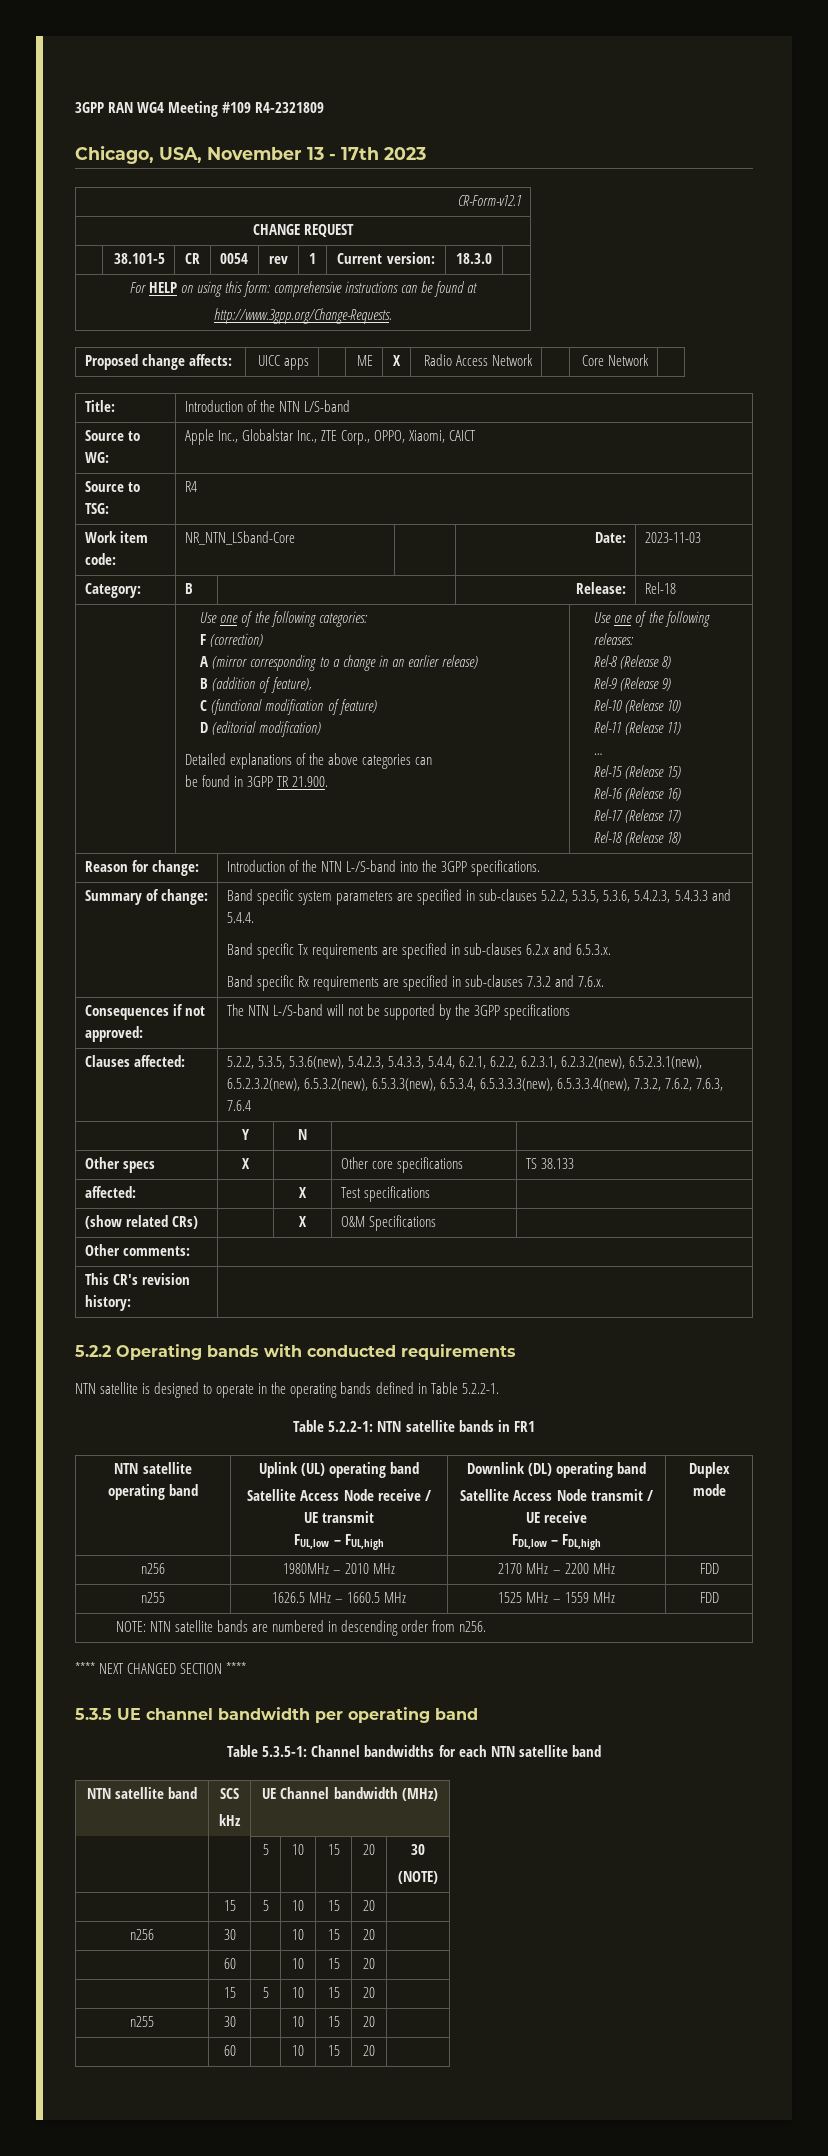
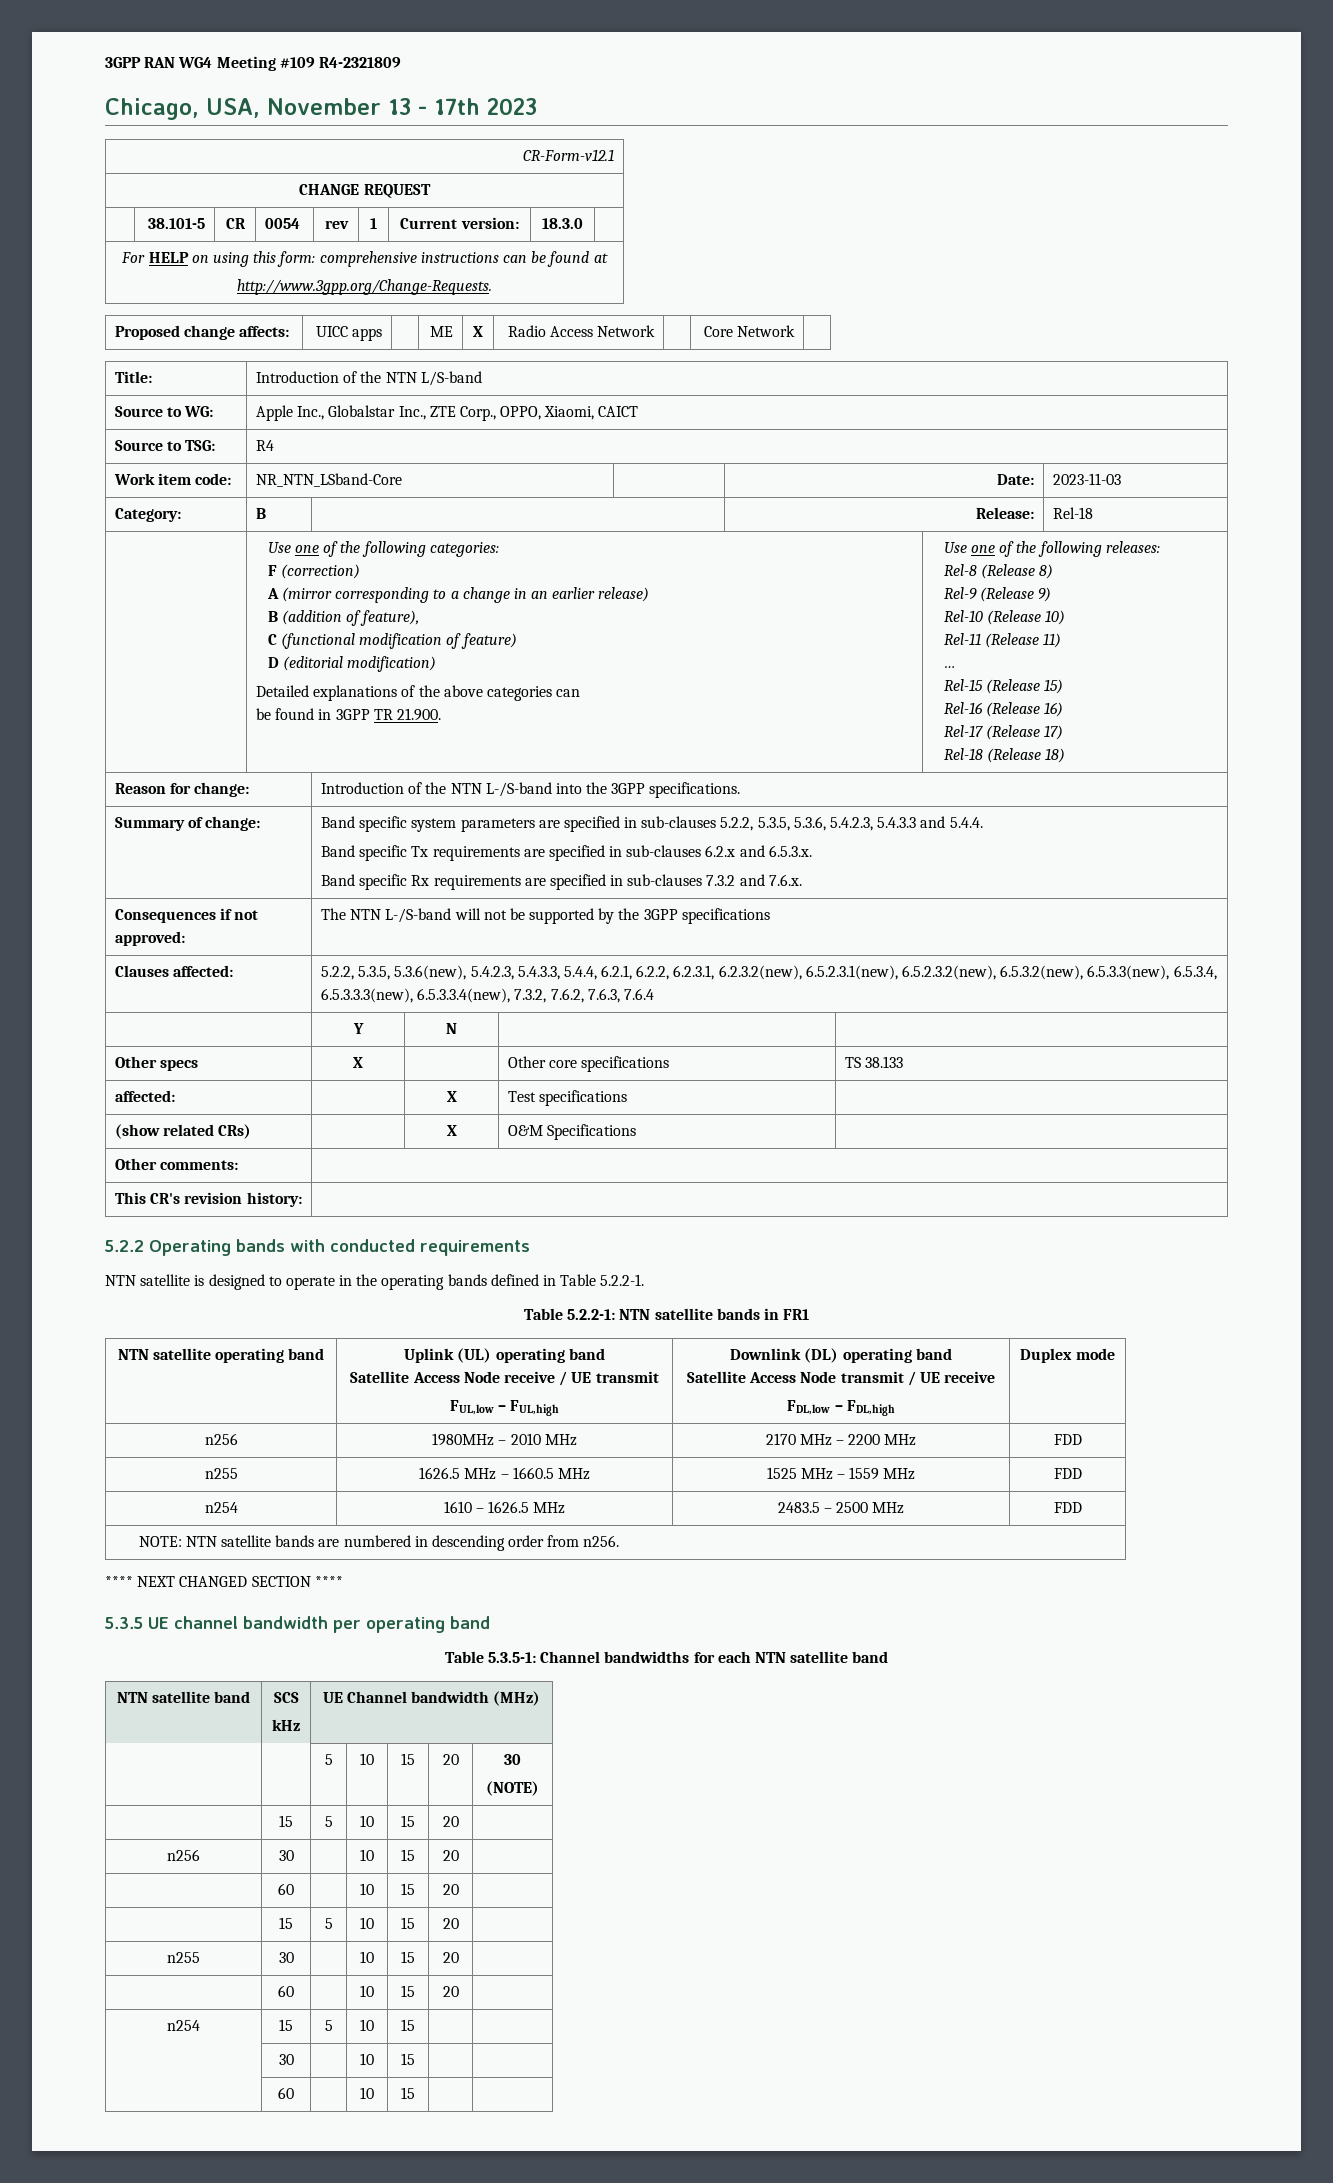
+ n254 | 1610 – 1626.5 MHz | 2483.5 – 2500 MHz | FDD
+ n254 | 15 | 5 | 10 | 15 | |
+ | 30 | | 10 | 15 | |
+ | 60 | | 10 | 15 | |

